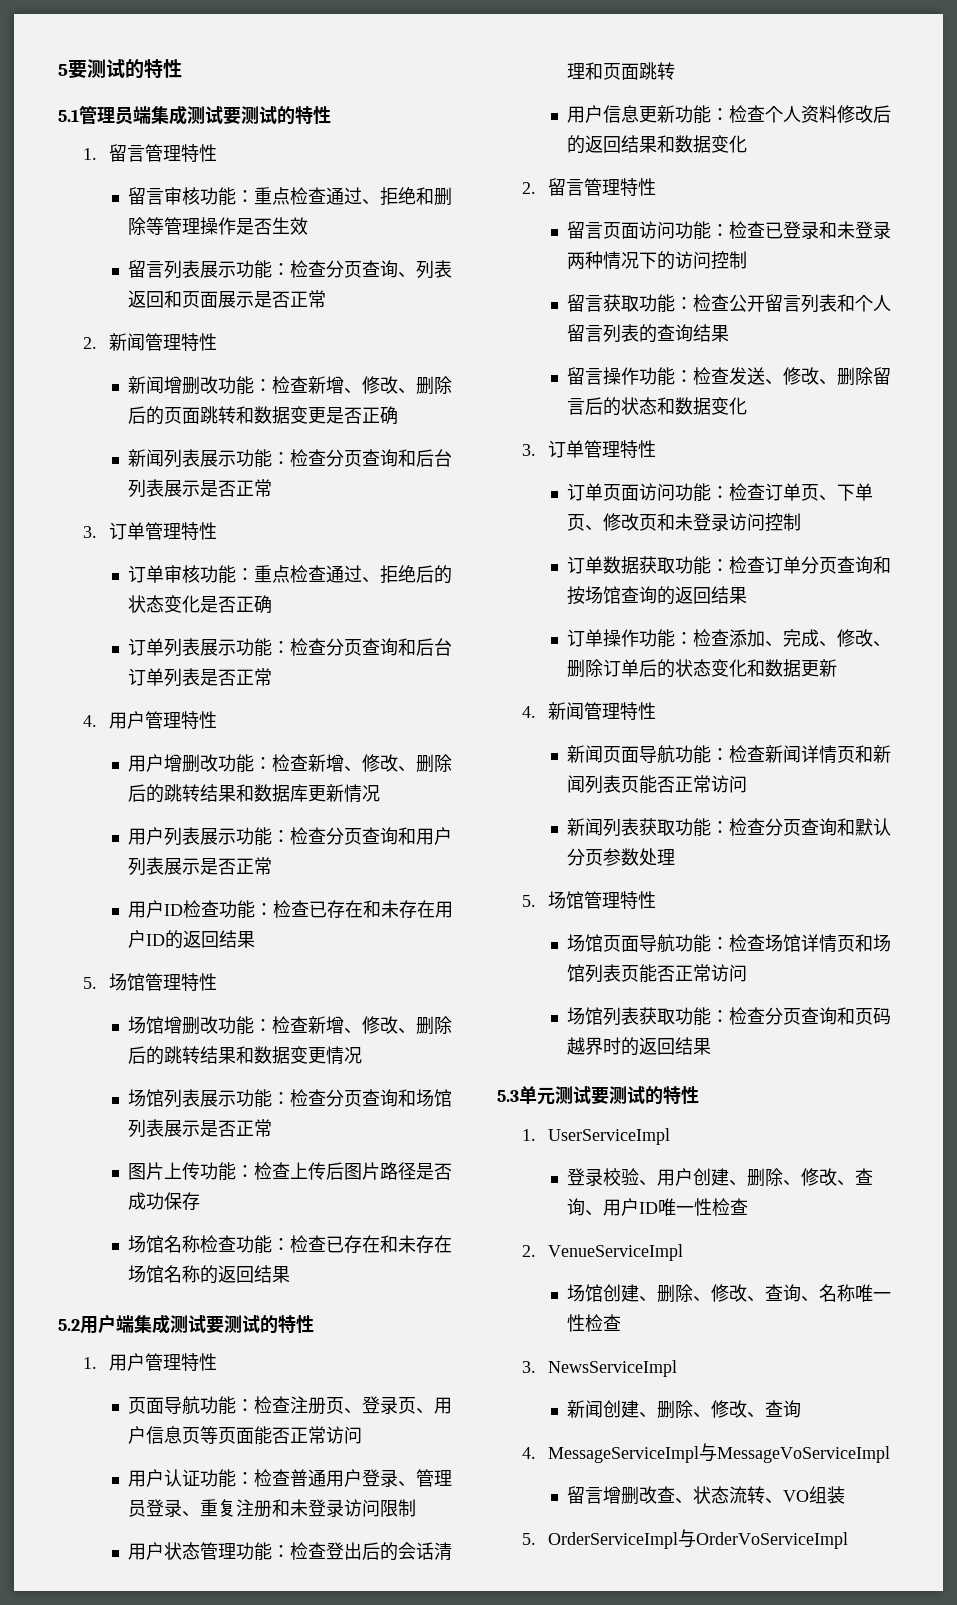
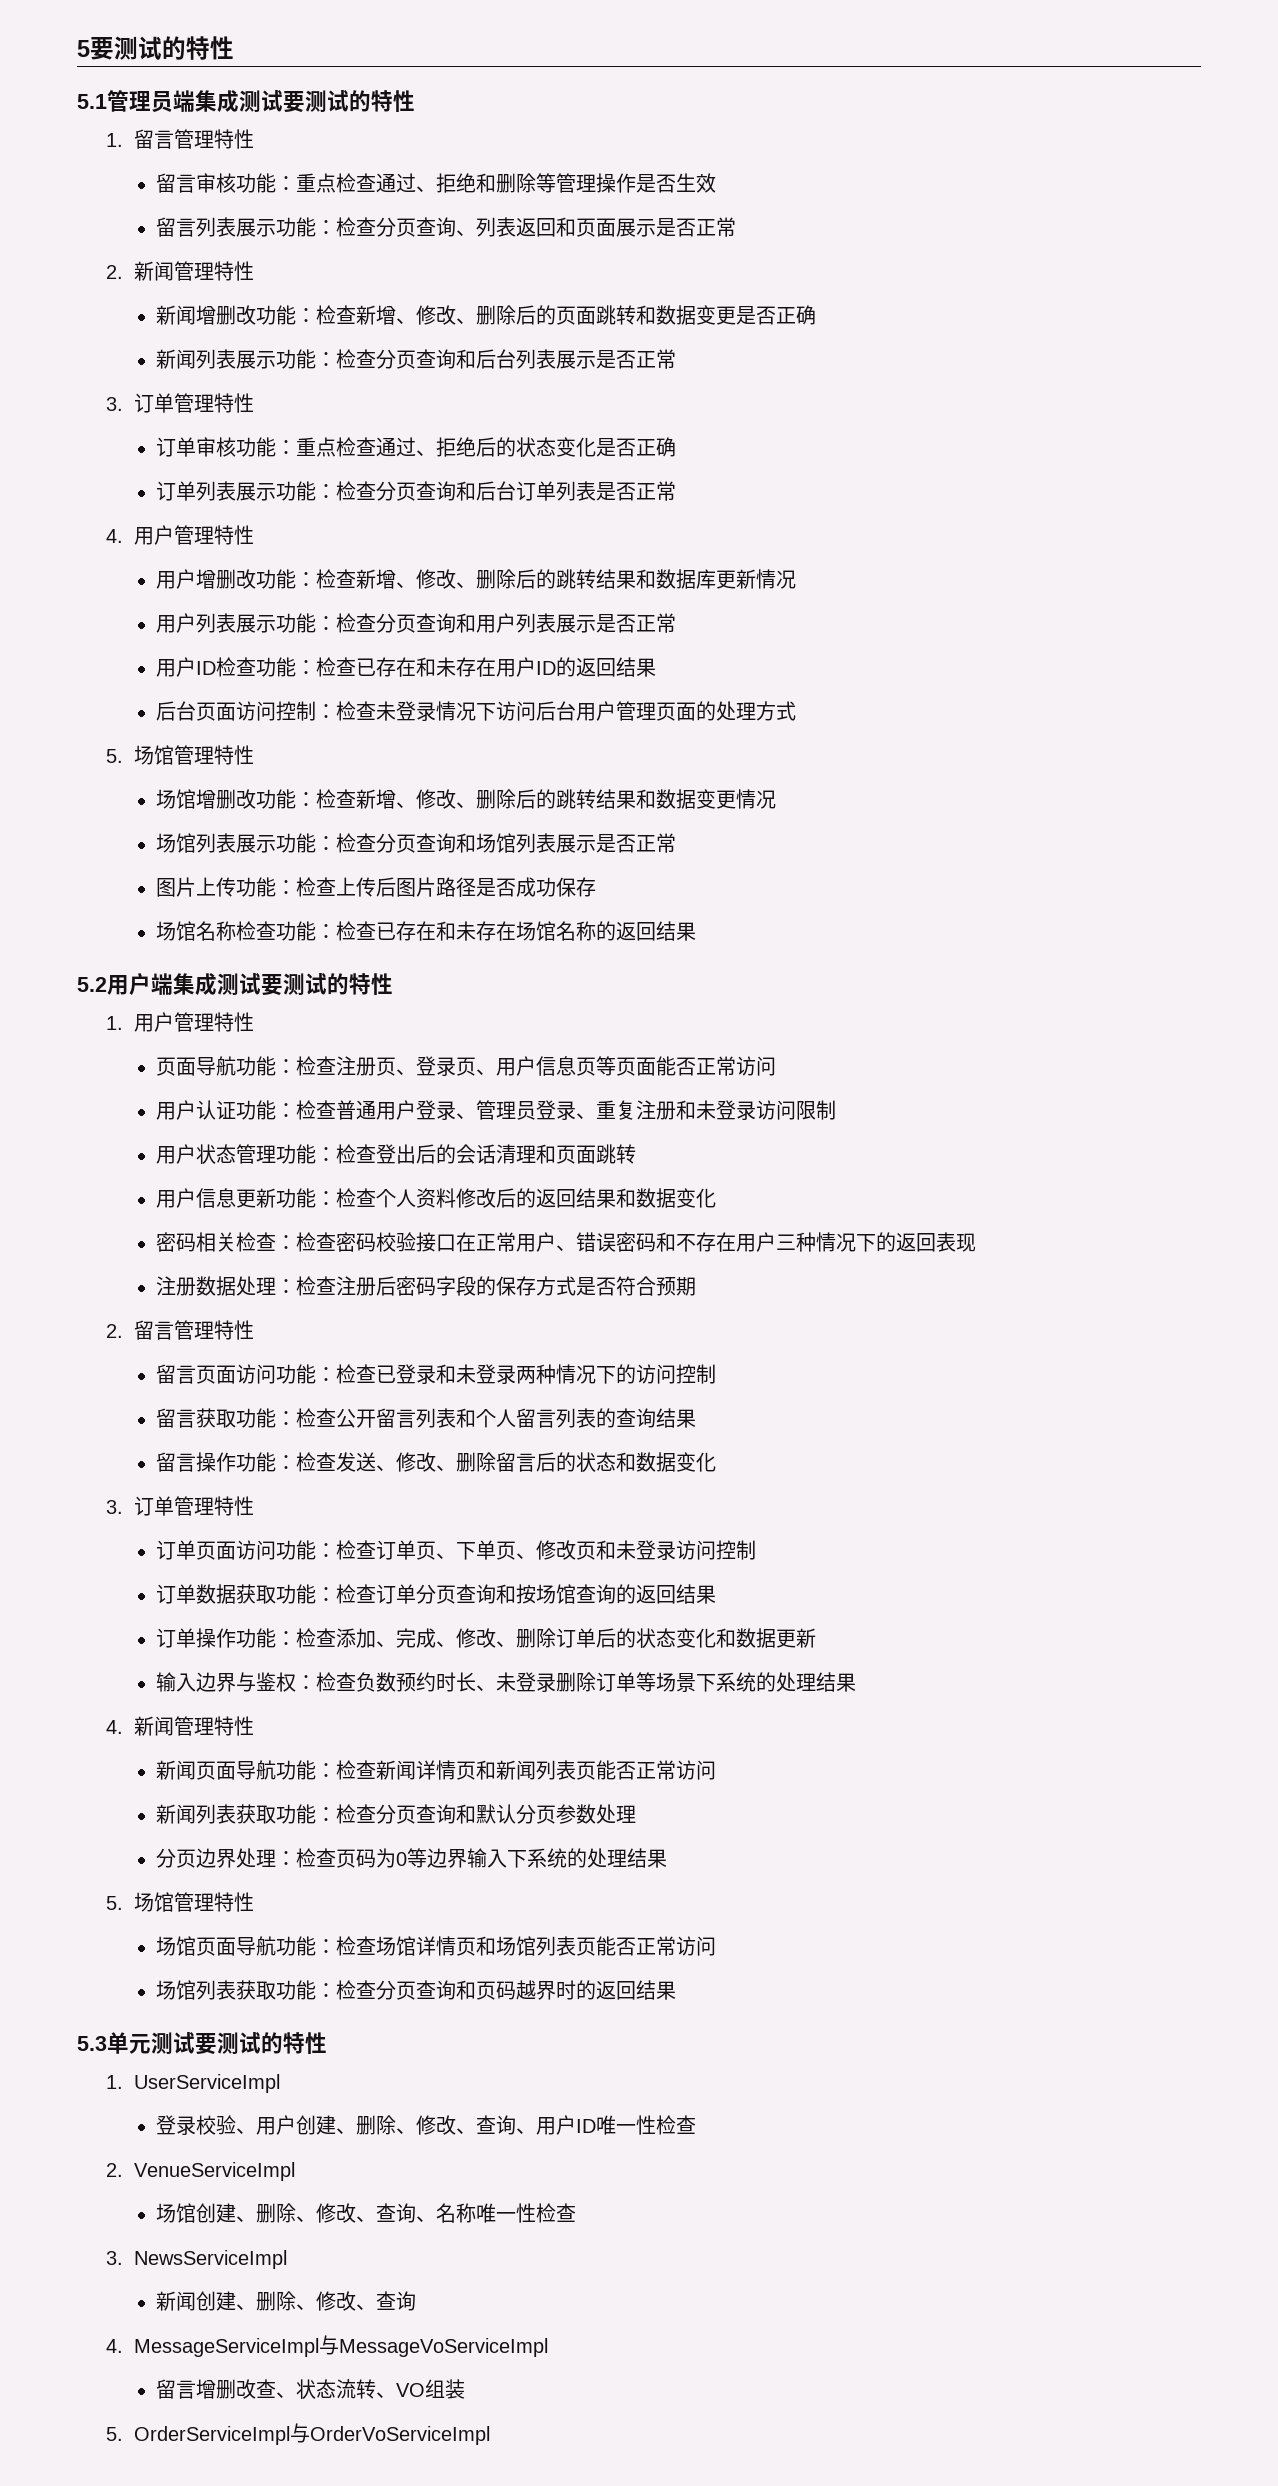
+ 后台页面访问控制：检查未登录情况下访问后台用户管理页面的处理方式
+ 密码相关检查：检查密码校验接口在正常用户、错误密码和不存在用户三种情况下的返回表现
+ 注册数据处理：检查注册后密码字段的保存方式是否符合预期
+ 输入边界与鉴权：检查负数预约时长、未登录删除订单等场景下系统的处理结果
+ 分页边界处理：检查页码为0等边界输入下系统的处理结果

